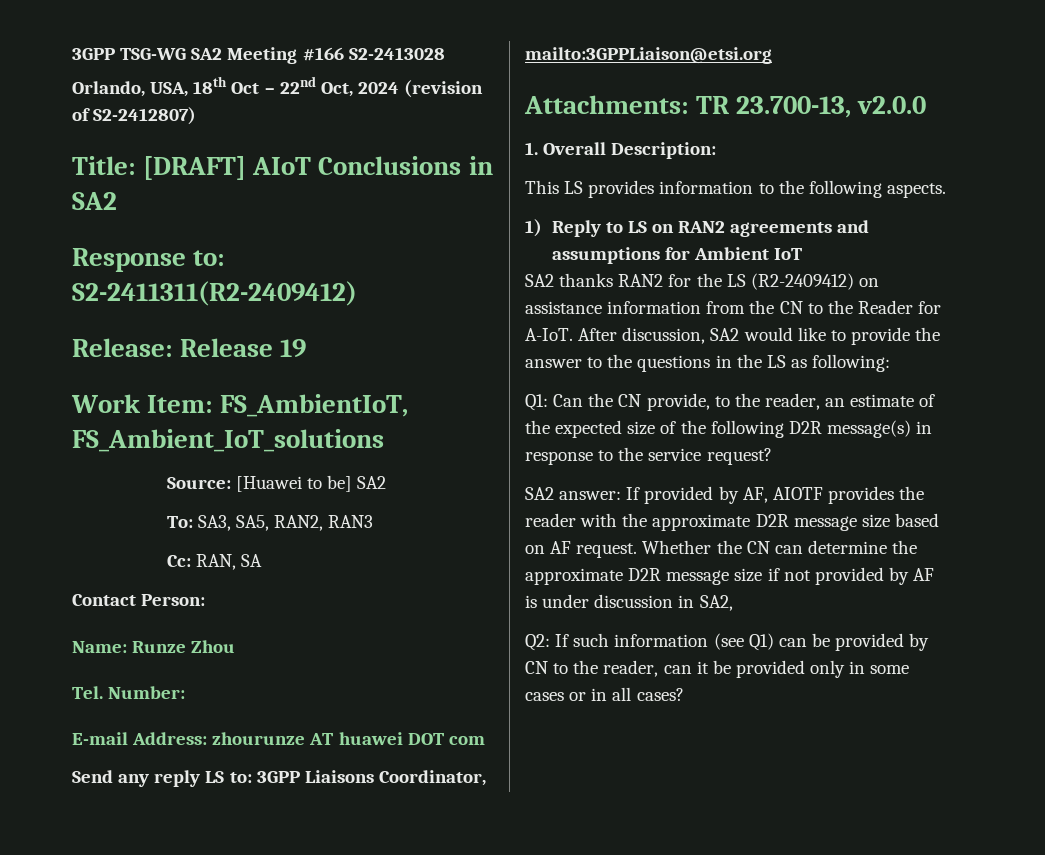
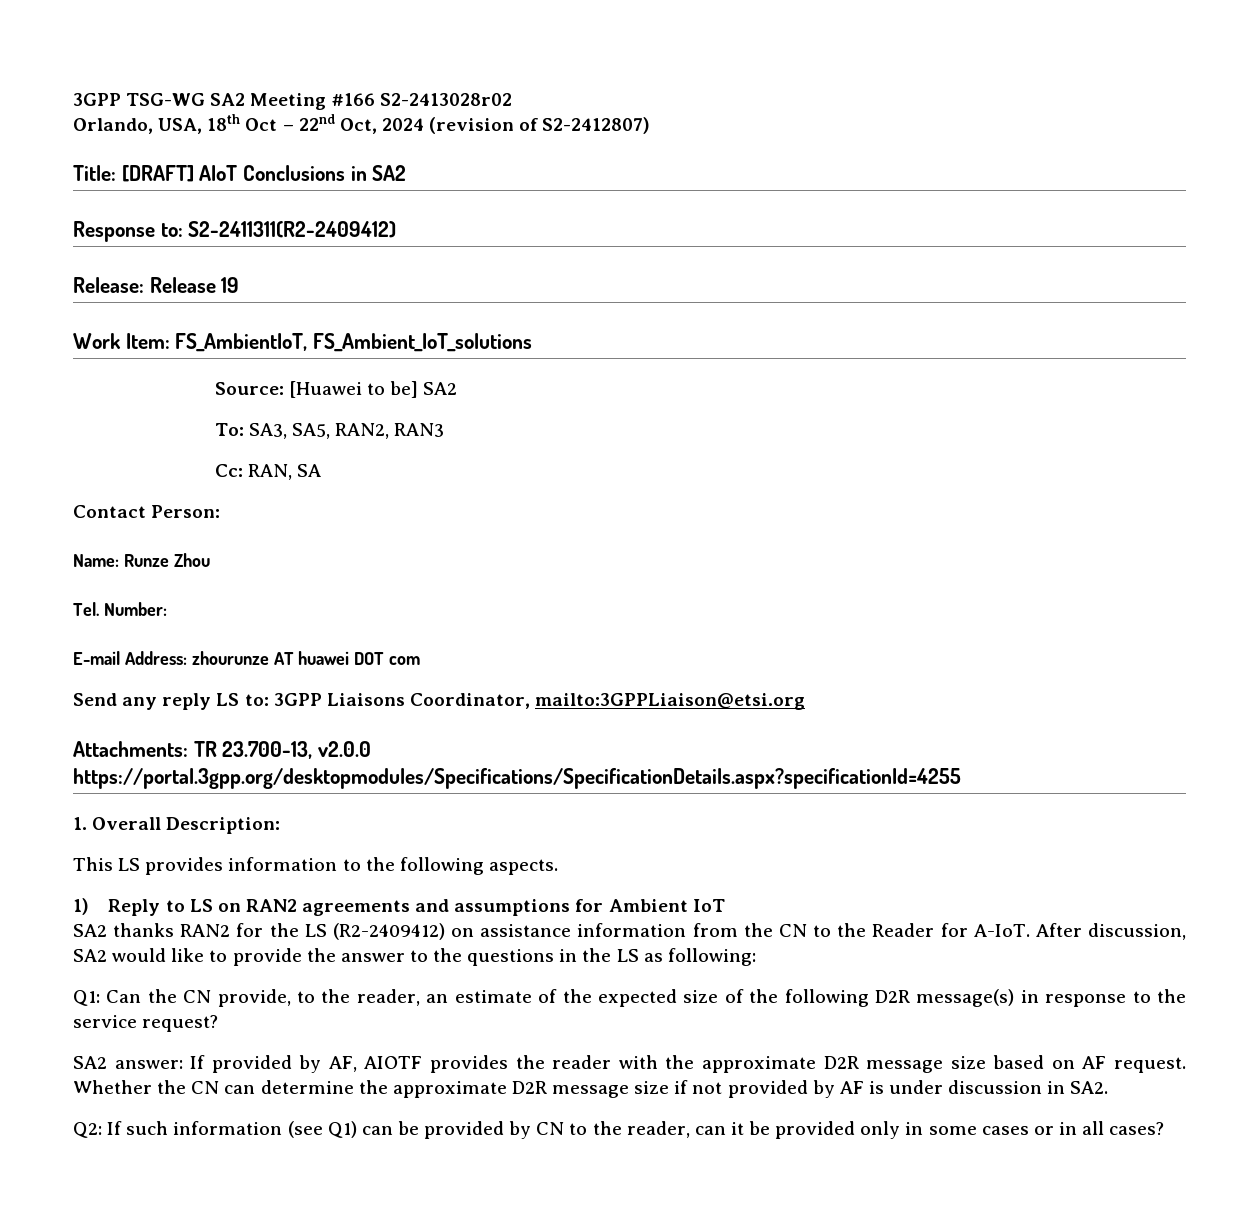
- 3GPP TSG-WG SA2 Meeting #166 S2-2413028
+ 3GPP TSG-WG SA2 Meeting #166 S2-2413028r02
- Attachments: TR 23.700-13, v2.0.0
+ Attachments: TR 23.700-13, v2.0.0 https://portal.3gpp.org/desktopmodules/Specifications/SpecificationDetails.aspx?specificationId=4255
- Whether the CN can determine the approximate D2R message size if not provided by AF is under discussion in SA2,
+ Whether the CN can determine the approximate D2R message size if not provided by AF is under discussion in SA2.

